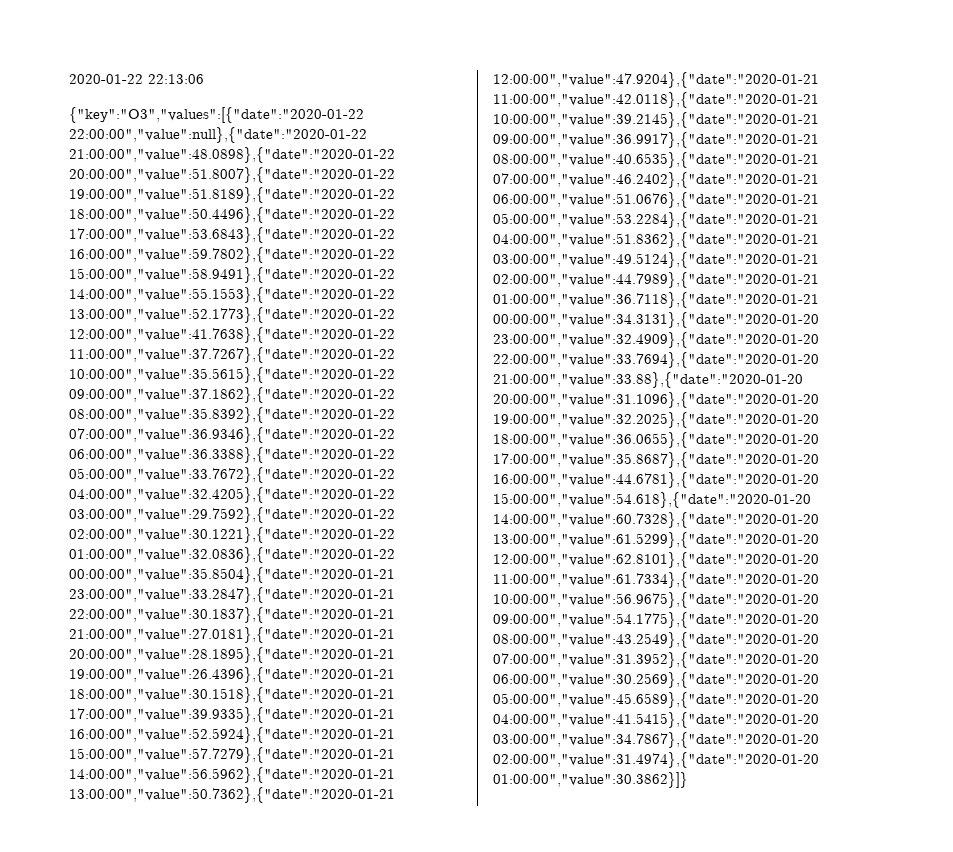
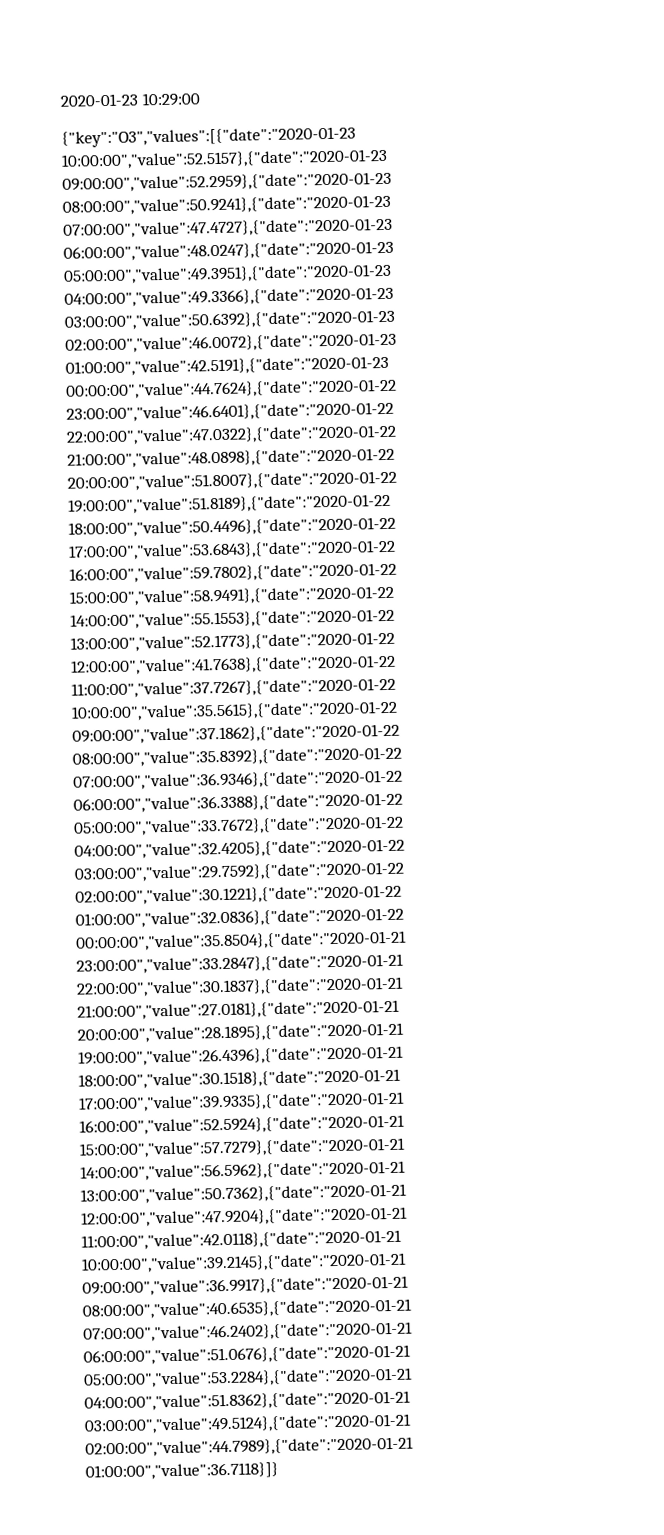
- 2020-01-22 22:13:06
- {"key":"O3","values":[{"date":"2020-01-22 22:00:00","value":null},{"date":"2020-01-22 21:00:00","value":48.0898},{"date":"2020-01-22 20:00:00","value":51.8007},{"date":"2020-01-22 19:00:00","value":51.8189},{"date":"2020-01-22 18:00:00","value":50.4496},{"date":"2020-01-22 17:00:00","value":53.6843},{"date":"2020-01-22 16:00:00","value":59.7802},{"date":"2020-01-22 15:00:00","value":58.9491},{"date":"2020-01-22 14:00:00","value":55.1553},{"date":"2020-01-22 13:00:00","value":52.1773},{"date":"2020-01-22 12:00:00","value":41.7638},{"date":"2020-01-22 11:00:00","value":37.7267},{"date":"2020-01-22 10:00:00","value":35.5615},{"date":"2020-01-22 09:00:00","value":37.1862},{"date":"2020-01-22 08:00:00","value":35.8392},{"date":"2020-01-22 07:00:00","value":36.9346},{"date":"2020-01-22 06:00:00","value":36.3388},{"date":"2020-01-22 05:00:00","value":33.7672},{"date":"2020-01-22 04:00:00","value":32.4205},{"date":"2020-01-22 03:00:00","value":29.7592},{"date":"2020-01-22 02:00:00","value":30.1221},{"date":"2020-01-22 01:00:00","value":32.0836},{"date":"2020-01-22 00:00:00","value":35.8504},{"date":"2020-01-21 23:00:00","value":33.2847},{"date":"2020-01-21 22:00:00","value":30.1837},{"date":"2020-01-21 21:00:00","value":27.0181},{"date":"2020-01-21 20:00:00","value":28.1895},{"date":"2020-01-21 19:00:00","value":26.4396},{"date":"2020-01-21 18:00:00","value":30.1518},{"date":"2020-01-21 17:00:00","value":39.9335},{"date":"2020-01-21 16:00:00","value":52.5924},{"date":"2020-01-21 15:00:00","value":57.7279},{"date":"2020-01-21 14:00:00","value":56.5962},{"date":"2020-01-21 13:00:00","value":50.7362},{"date":"2020-01-21 12:00:00","value":47.9204},{"date":"2020-01-21 11:00:00","value":42.0118},{"date":"2020-01-21 10:00:00","value":39.2145},{"date":"2020-01-21 09:00:00","value":36.9917},{"date":"2020-01-21 08:00:00","value":40.6535},{"date":"2020-01-21 07:00:00","value":46.2402},{"date":"2020-01-21 06:00:00","value":51.0676},{"date":"2020-01-21 05:00:00","value":53.2284},{"date":"2020-01-21 04:00:00","value":51.8362},{"date":"2020-01-21 03:00:00","value":49.5124},{"date":"2020-01-21 02:00:00","value":44.7989},{"date":"2020-01-21 01:00:00","value":36.7118},{"date":"2020-01-21 00:00:00","value":34.3131},{"date":"2020-01-20 23:00:00","value":32.4909},{"date":"2020-01-20 22:00:00","value":33.7694},{"date":"2020-01-20 21:00:00","value":33.88},{"date":"2020-01-20 20:00:00","value":31.1096},{"date":"2020-01-20 19:00:00","value":32.2025},{"date":"2020-01-20 18:00:00","value":36.0655},{"date":"2020-01-20 17:00:00","value":35.8687},{"date":"2020-01-20 16:00:00","value":44.6781},{"date":"2020-01-20 15:00:00","value":54.618},{"date":"2020-01-20 14:00:00","value":60.7328},{"date":"2020-01-20 13:00:00","value":61.5299},{"date":"2020-01-20 12:00:00","value":62.8101},{"date":"2020-01-20 11:00:00","value":61.7334},{"date":"2020-01-20 10:00:00","value":56.9675},{"date":"2020-01-20 09:00:00","value":54.1775},{"date":"2020-01-20 08:00:00","value":43.2549},{"date":"2020-01-20 07:00:00","value":31.3952},{"date":"2020-01-20 06:00:00","value":30.2569},{"date":"2020-01-20 05:00:00","value":45.6589},{"date":"2020-01-20 04:00:00","value":41.5415},{"date":"2020-01-20 03:00:00","value":34.7867},{"date":"2020-01-20 02:00:00","value":31.4974},{"date":"2020-01-20 01:00:00","value":30.3862}]}
+ 2020-01-23 10:29:00
+ {"key":"O3","values":[{"date":"2020-01-23 10:00:00","value":52.5157},{"date":"2020-01-23 09:00:00","value":52.2959},{"date":"2020-01-23 08:00:00","value":50.9241},{"date":"2020-01-23 07:00:00","value":47.4727},{"date":"2020-01-23 06:00:00","value":48.0247},{"date":"2020-01-23 05:00:00","value":49.3951},{"date":"2020-01-23 04:00:00","value":49.3366},{"date":"2020-01-23 03:00:00","value":50.6392},{"date":"2020-01-23 02:00:00","value":46.0072},{"date":"2020-01-23 01:00:00","value":42.5191},{"date":"2020-01-23 00:00:00","value":44.7624},{"date":"2020-01-22 23:00:00","value":46.6401},{"date":"2020-01-22 22:00:00","value":47.0322},{"date":"2020-01-22 21:00:00","value":48.0898},{"date":"2020-01-22 20:00:00","value":51.8007},{"date":"2020-01-22 19:00:00","value":51.8189},{"date":"2020-01-22 18:00:00","value":50.4496},{"date":"2020-01-22 17:00:00","value":53.6843},{"date":"2020-01-22 16:00:00","value":59.7802},{"date":"2020-01-22 15:00:00","value":58.9491},{"date":"2020-01-22 14:00:00","value":55.1553},{"date":"2020-01-22 13:00:00","value":52.1773},{"date":"2020-01-22 12:00:00","value":41.7638},{"date":"2020-01-22 11:00:00","value":37.7267},{"date":"2020-01-22 10:00:00","value":35.5615},{"date":"2020-01-22 09:00:00","value":37.1862},{"date":"2020-01-22 08:00:00","value":35.8392},{"date":"2020-01-22 07:00:00","value":36.9346},{"date":"2020-01-22 06:00:00","value":36.3388},{"date":"2020-01-22 05:00:00","value":33.7672},{"date":"2020-01-22 04:00:00","value":32.4205},{"date":"2020-01-22 03:00:00","value":29.7592},{"date":"2020-01-22 02:00:00","value":30.1221},{"date":"2020-01-22 01:00:00","value":32.0836},{"date":"2020-01-22 00:00:00","value":35.8504},{"date":"2020-01-21 23:00:00","value":33.2847},{"date":"2020-01-21 22:00:00","value":30.1837},{"date":"2020-01-21 21:00:00","value":27.0181},{"date":"2020-01-21 20:00:00","value":28.1895},{"date":"2020-01-21 19:00:00","value":26.4396},{"date":"2020-01-21 18:00:00","value":30.1518},{"date":"2020-01-21 17:00:00","value":39.9335},{"date":"2020-01-21 16:00:00","value":52.5924},{"date":"2020-01-21 15:00:00","value":57.7279},{"date":"2020-01-21 14:00:00","value":56.5962},{"date":"2020-01-21 13:00:00","value":50.7362},{"date":"2020-01-21 12:00:00","value":47.9204},{"date":"2020-01-21 11:00:00","value":42.0118},{"date":"2020-01-21 10:00:00","value":39.2145},{"date":"2020-01-21 09:00:00","value":36.9917},{"date":"2020-01-21 08:00:00","value":40.6535},{"date":"2020-01-21 07:00:00","value":46.2402},{"date":"2020-01-21 06:00:00","value":51.0676},{"date":"2020-01-21 05:00:00","value":53.2284},{"date":"2020-01-21 04:00:00","value":51.8362},{"date":"2020-01-21 03:00:00","value":49.5124},{"date":"2020-01-21 02:00:00","value":44.7989},{"date":"2020-01-21 01:00:00","value":36.7118}]}

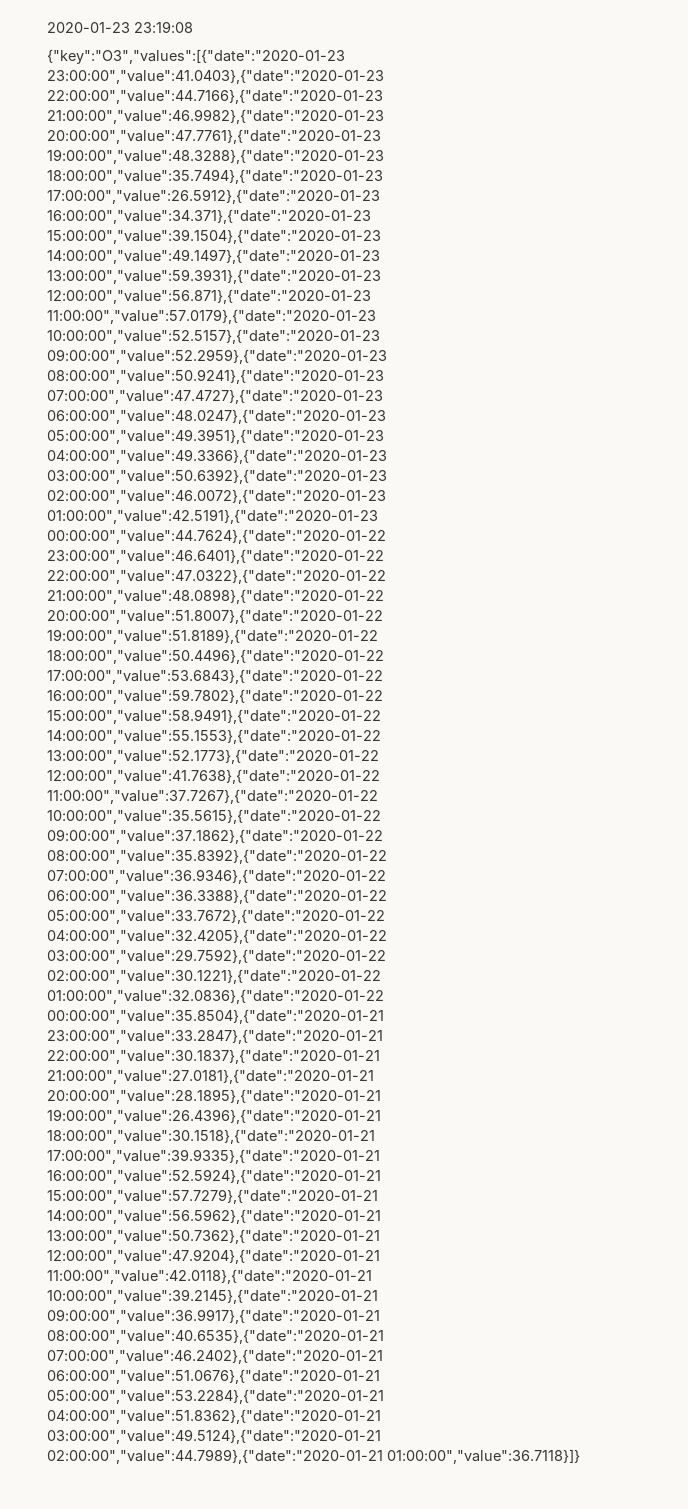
- 2020-01-23 10:29:00
+ 2020-01-23 23:19:08
- {"key":"O3","values":[{"date":"2020-01-23 10:00:00","value":52.5157},{"date":"2020-01-23 09:00:00","value":52.2959},{"date":"2020-01-23 08:00:00","value":50.9241},{"date":"2020-01-23 07:00:00","value":47.4727},{"date":"2020-01-23 06:00:00","value":48.0247},{"date":"2020-01-23 05:00:00","value":49.3951},{"date":"2020-01-23 04:00:00","value":49.3366},{"date":"2020-01-23 03:00:00","value":50.6392},{"date":"2020-01-23 02:00:00","value":46.0072},{"date":"2020-01-23 01:00:00","value":42.5191},{"date":"2020-01-23 00:00:00","value":44.7624},{"date":"2020-01-22 23:00:00","value":46.6401},{"date":"2020-01-22 22:00:00","value":47.0322},{"date":"2020-01-22 21:00:00","value":48.0898},{"date":"2020-01-22 20:00:00","value":51.8007},{"date":"2020-01-22 19:00:00","value":51.8189},{"date":"2020-01-22 18:00:00","value":50.4496},{"date":"2020-01-22 17:00:00","value":53.6843},{"date":"2020-01-22 16:00:00","value":59.7802},{"date":"2020-01-22 15:00:00","value":58.9491},{"date":"2020-01-22 14:00:00","value":55.1553},{"date":"2020-01-22 13:00:00","value":52.1773},{"date":"2020-01-22 12:00:00","value":41.7638},{"date":"2020-01-22 11:00:00","value":37.7267},{"date":"2020-01-22 10:00:00","value":35.5615},{"date":"2020-01-22 09:00:00","value":37.1862},{"date":"2020-01-22 08:00:00","value":35.8392},{"date":"2020-01-22 07:00:00","value":36.9346},{"date":"2020-01-22 06:00:00","value":36.3388},{"date":"2020-01-22 05:00:00","value":33.7672},{"date":"2020-01-22 04:00:00","value":32.4205},{"date":"2020-01-22 03:00:00","value":29.7592},{"date":"2020-01-22 02:00:00","value":30.1221},{"date":"2020-01-22 01:00:00","value":32.0836},{"date":"2020-01-22 00:00:00","value":35.8504},{"date":"2020-01-21 23:00:00","value":33.2847},{"date":"2020-01-21 22:00:00","value":30.1837},{"date":"2020-01-21 21:00:00","value":27.0181},{"date":"2020-01-21 20:00:00","value":28.1895},{"date":"2020-01-21 19:00:00","value":26.4396},{"date":"2020-01-21 18:00:00","value":30.1518},{"date":"2020-01-21 17:00:00","value":39.9335},{"date":"2020-01-21 16:00:00","value":52.5924},{"date":"2020-01-21 15:00:00","value":57.7279},{"date":"2020-01-21 14:00:00","value":56.5962},{"date":"2020-01-21 13:00:00","value":50.7362},{"date":"2020-01-21 12:00:00","value":47.9204},{"date":"2020-01-21 11:00:00","value":42.0118},{"date":"2020-01-21 10:00:00","value":39.2145},{"date":"2020-01-21 09:00:00","value":36.9917},{"date":"2020-01-21 08:00:00","value":40.6535},{"date":"2020-01-21 07:00:00","value":46.2402},{"date":"2020-01-21 06:00:00","value":51.0676},{"date":"2020-01-21 05:00:00","value":53.2284},{"date":"2020-01-21 04:00:00","value":51.8362},{"date":"2020-01-21 03:00:00","value":49.5124},{"date":"2020-01-21 02:00:00","value":44.7989},{"date":"2020-01-21 01:00:00","value":36.7118}]}
+ {"key":"O3","values":[{"date":"2020-01-23 23:00:00","value":41.0403},{"date":"2020-01-23 22:00:00","value":44.7166},{"date":"2020-01-23 21:00:00","value":46.9982},{"date":"2020-01-23 20:00:00","value":47.7761},{"date":"2020-01-23 19:00:00","value":48.3288},{"date":"2020-01-23 18:00:00","value":35.7494},{"date":"2020-01-23 17:00:00","value":26.5912},{"date":"2020-01-23 16:00:00","value":34.371},{"date":"2020-01-23 15:00:00","value":39.1504},{"date":"2020-01-23 14:00:00","value":49.1497},{"date":"2020-01-23 13:00:00","value":59.3931},{"date":"2020-01-23 12:00:00","value":56.871},{"date":"2020-01-23 11:00:00","value":57.0179},{"date":"2020-01-23 10:00:00","value":52.5157},{"date":"2020-01-23 09:00:00","value":52.2959},{"date":"2020-01-23 08:00:00","value":50.9241},{"date":"2020-01-23 07:00:00","value":47.4727},{"date":"2020-01-23 06:00:00","value":48.0247},{"date":"2020-01-23 05:00:00","value":49.3951},{"date":"2020-01-23 04:00:00","value":49.3366},{"date":"2020-01-23 03:00:00","value":50.6392},{"date":"2020-01-23 02:00:00","value":46.0072},{"date":"2020-01-23 01:00:00","value":42.5191},{"date":"2020-01-23 00:00:00","value":44.7624},{"date":"2020-01-22 23:00:00","value":46.6401},{"date":"2020-01-22 22:00:00","value":47.0322},{"date":"2020-01-22 21:00:00","value":48.0898},{"date":"2020-01-22 20:00:00","value":51.8007},{"date":"2020-01-22 19:00:00","value":51.8189},{"date":"2020-01-22 18:00:00","value":50.4496},{"date":"2020-01-22 17:00:00","value":53.6843},{"date":"2020-01-22 16:00:00","value":59.7802},{"date":"2020-01-22 15:00:00","value":58.9491},{"date":"2020-01-22 14:00:00","value":55.1553},{"date":"2020-01-22 13:00:00","value":52.1773},{"date":"2020-01-22 12:00:00","value":41.7638},{"date":"2020-01-22 11:00:00","value":37.7267},{"date":"2020-01-22 10:00:00","value":35.5615},{"date":"2020-01-22 09:00:00","value":37.1862},{"date":"2020-01-22 08:00:00","value":35.8392},{"date":"2020-01-22 07:00:00","value":36.9346},{"date":"2020-01-22 06:00:00","value":36.3388},{"date":"2020-01-22 05:00:00","value":33.7672},{"date":"2020-01-22 04:00:00","value":32.4205},{"date":"2020-01-22 03:00:00","value":29.7592},{"date":"2020-01-22 02:00:00","value":30.1221},{"date":"2020-01-22 01:00:00","value":32.0836},{"date":"2020-01-22 00:00:00","value":35.8504},{"date":"2020-01-21 23:00:00","value":33.2847},{"date":"2020-01-21 22:00:00","value":30.1837},{"date":"2020-01-21 21:00:00","value":27.0181},{"date":"2020-01-21 20:00:00","value":28.1895},{"date":"2020-01-21 19:00:00","value":26.4396},{"date":"2020-01-21 18:00:00","value":30.1518},{"date":"2020-01-21 17:00:00","value":39.9335},{"date":"2020-01-21 16:00:00","value":52.5924},{"date":"2020-01-21 15:00:00","value":57.7279},{"date":"2020-01-21 14:00:00","value":56.5962},{"date":"2020-01-21 13:00:00","value":50.7362},{"date":"2020-01-21 12:00:00","value":47.9204},{"date":"2020-01-21 11:00:00","value":42.0118},{"date":"2020-01-21 10:00:00","value":39.2145},{"date":"2020-01-21 09:00:00","value":36.9917},{"date":"2020-01-21 08:00:00","value":40.6535},{"date":"2020-01-21 07:00:00","value":46.2402},{"date":"2020-01-21 06:00:00","value":51.0676},{"date":"2020-01-21 05:00:00","value":53.2284},{"date":"2020-01-21 04:00:00","value":51.8362},{"date":"2020-01-21 03:00:00","value":49.5124},{"date":"2020-01-21 02:00:00","value":44.7989},{"date":"2020-01-21 01:00:00","value":36.7118}]}

